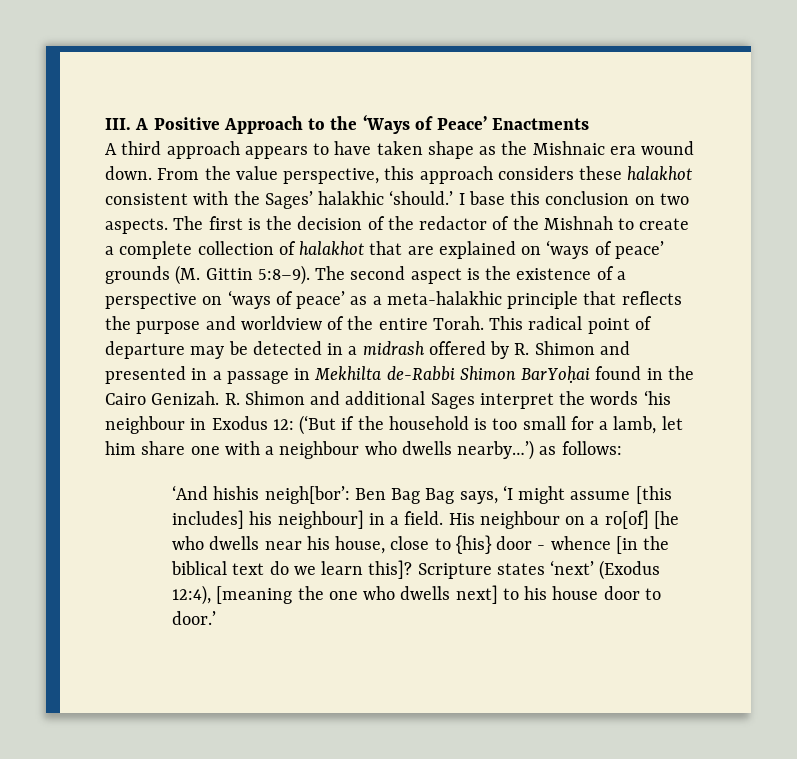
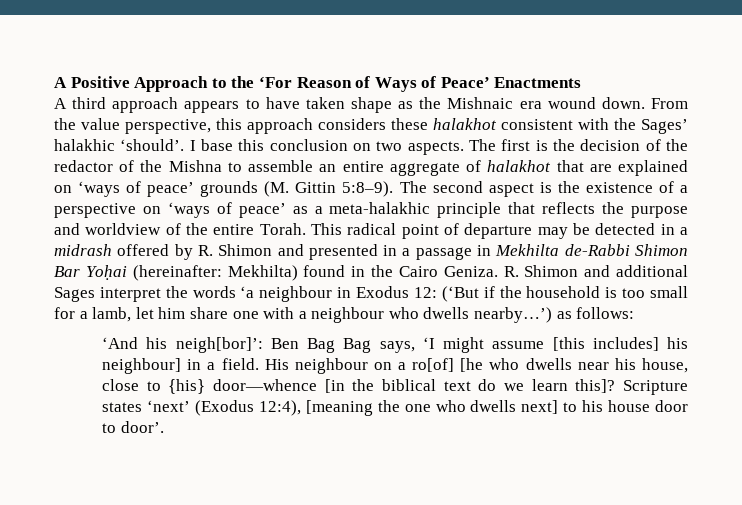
- III. A Positive Approach to the ‘Ways of Peace’ Enactments
+ A Positive Approach to the ‘For Reason of Ways of Peace’ Enactments
- From the value perspective, this approach considers these halakhot consistent with the Sages’ halakhic ‘should.’
+ From the value perspective, this approach considers these halakhot consistent with the Sages’ halakhic ‘should’.
- The first is the decision of the redactor of the Mishnah to create a complete collection of halakhot that are explained on ‘ways of peace’ grounds (M. Gittin 5:8–9).
+ The first is the decision of the redactor of the Mishna to assemble an entire aggregate of halakhot that are explained on ‘ways of peace’ grounds (M. Gittin 5:8–9).
- This radical point of departure may be detected in a midrash offered by R. Shimon and presented in a passage in Mekhilta de-Rabbi Shimon BarYoḥai found in the Cairo Genizah.
+ This radical point of departure may be detected in a midrash offered by R. Shimon and presented in a passage in Mekhilta de-Rabbi Shimon Bar Yoḥai (hereinafter: Mekhilta) found in the Cairo Geniza.
- R. Shimon and additional Sages interpret the words ‘his neighbour in Exodus 12: (‘But if the household is too small for a lamb, let him share one with a neighbour who dwells nearby…’) as follows:
+ R. Shimon and additional Sages interpret the words ‘a neighbour in Exodus 12: (‘But if the household is too small for a lamb, let him share one with a neighbour who dwells nearby…’) as follows:
- ‘And hishis neigh[bor’: Ben Bag Bag says, ‘I might assume [this includes] his neighbour] in a field.
+ ‘And his neigh[bor]’: Ben Bag Bag says, ‘I might assume [this includes] his neighbour] in a field.
- His neighbour on a ro[of] [he who dwells near his house, close to {his} door - whence [in the biblical text do we learn this]?
+ His neighbour on a ro[of] [he who dwells near his house, close to {his} door—whence [in the biblical text do we learn this]?
- Scripture states ‘next’ (Exodus 12:4), [meaning the one who dwells next] to his house door to door.’
+ Scripture states ‘next’ (Exodus 12:4), [meaning the one who dwells next] to his house door to door’.

